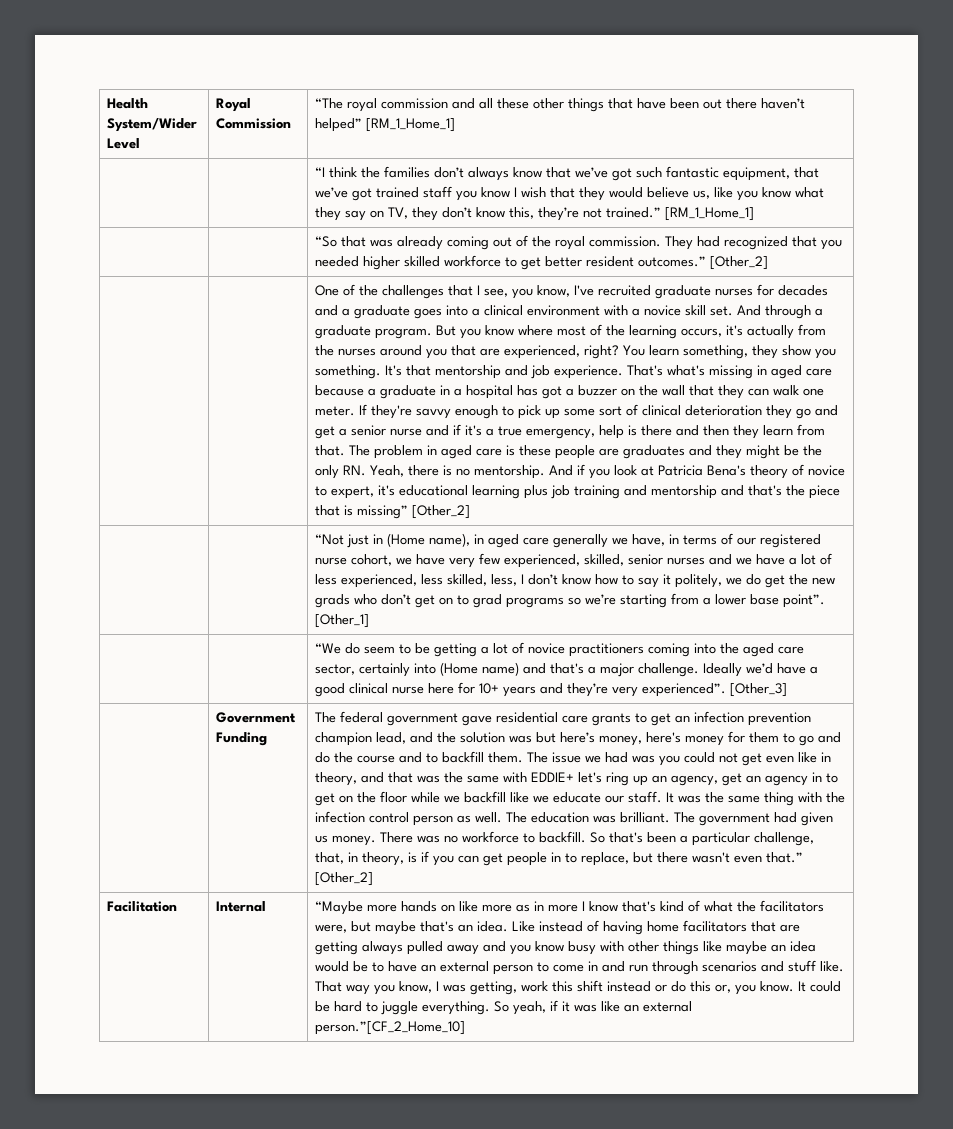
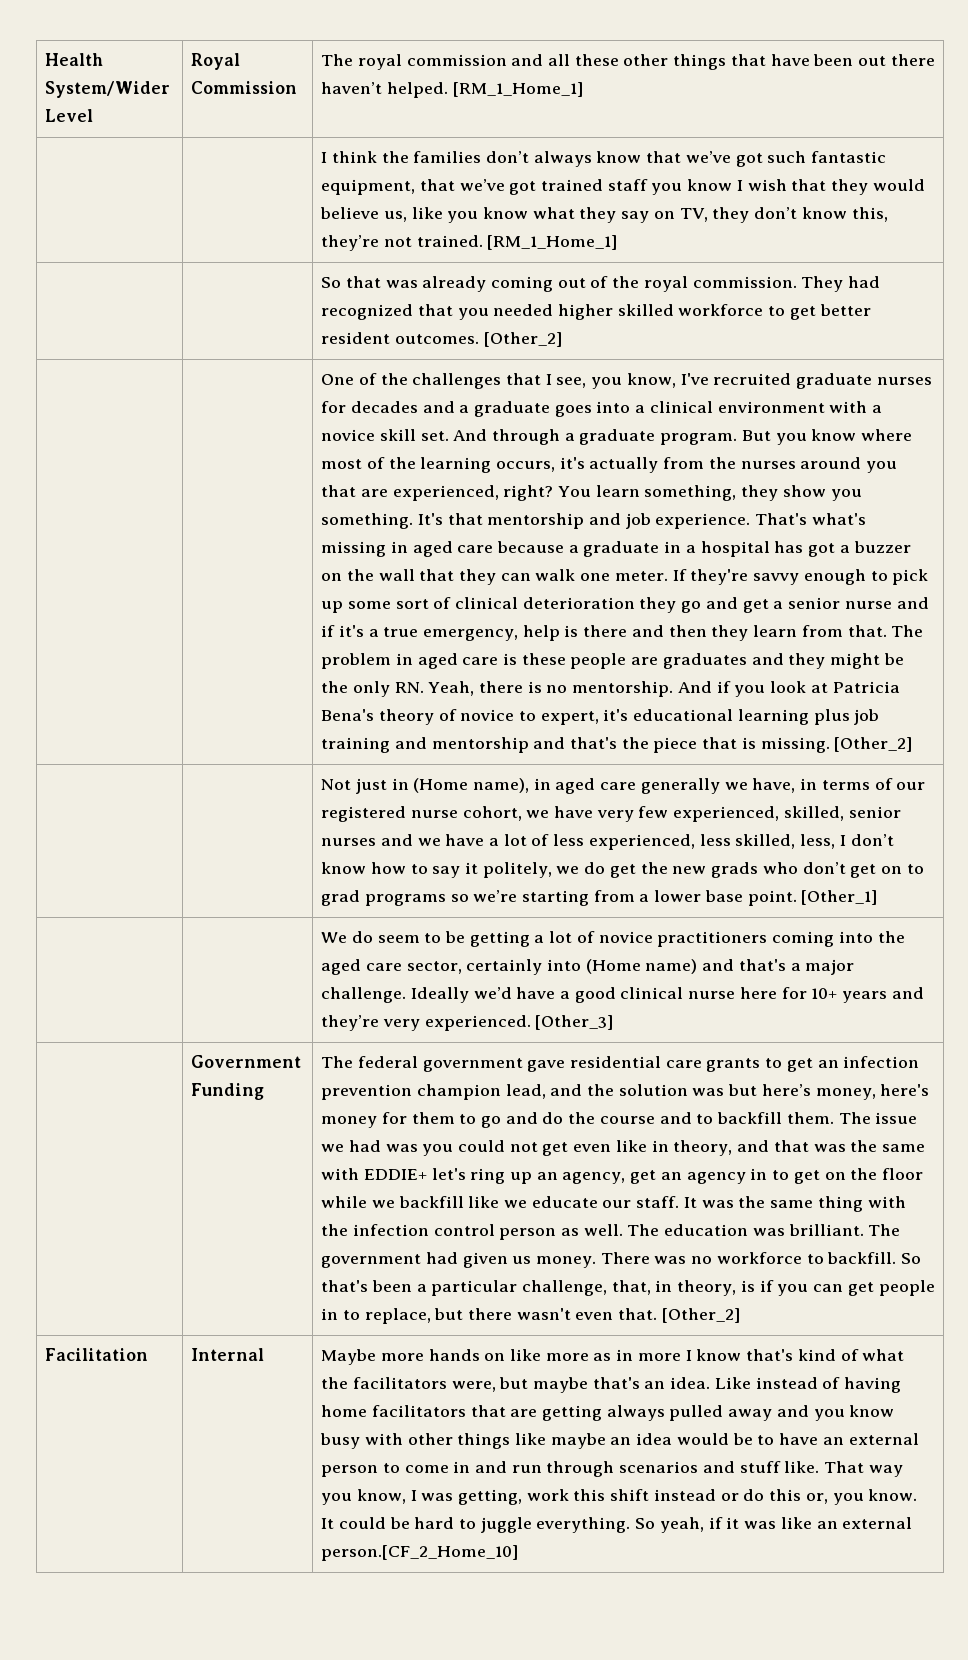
- Health System/Wider Level | Royal Commission | “The royal commission and all these other things that have been out there haven’t helped” [RM_1_Home_1]
- | | “I think the families don’t always know that we’ve got such fantastic equipment, that we’ve got trained staff you know I wish that they would believe us, like you know what they say on TV, they don’t know this, they’re not trained.” [RM_1_Home_1]
- | | “So that was already coming out of the royal commission. They had recognized that you needed higher skilled workforce to get better resident outcomes.” [Other_2]
+ Health System/Wider Level | Royal Commission | The royal commission and all these other things that have been out there haven’t helped. [RM_1_Home_1]
+ | | I think the families don’t always know that we’ve got such fantastic equipment, that we’ve got trained staff you know I wish that they would believe us, like you know what they say on TV, they don’t know this, they’re not trained. [RM_1_Home_1]
+ | | So that was already coming out of the royal commission. They had recognized that you needed higher skilled workforce to get better resident outcomes. [Other_2]
- And if you look at Patricia Bena's theory of novice to expert, it's educational learning plus job training and mentorship and that's the piece that is missing” [Other_2]
- | | “Not just in (Home name), in aged care generally we have, in terms of our registered nurse cohort, we have very few experienced, skilled, senior nurses and we have a lot of less experienced, less skilled, less, I don’t know how to say it politely, we do get the new grads who don’t get on to grad programs so we’re starting from a lower base point”.
+ And if you look at Patricia Bena's theory of novice to expert, it's educational learning plus job training and mentorship and that's the piece that is missing. [Other_2]
+ | | Not just in (Home name), in aged care generally we have, in terms of our registered nurse cohort, we have very few experienced, skilled, senior nurses and we have a lot of less experienced, less skilled, less, I don’t know how to say it politely, we do get the new grads who don’t get on to grad programs so we’re starting from a lower base point.
- “We do seem to be getting a lot of novice practitioners coming into the aged care sector, certainly into (Home name) and that's a major challenge.
+ We do seem to be getting a lot of novice practitioners coming into the aged care sector, certainly into (Home name) and that's a major challenge.
- Ideally we’d have a good clinical nurse here for 10+ years and they’re very experienced”.
+ Ideally we’d have a good clinical nurse here for 10+ years and they’re very experienced.
- So that's been a particular challenge, that, in theory, is if you can get people in to replace, but there wasn't even that.”
+ So that's been a particular challenge, that, in theory, is if you can get people in to replace, but there wasn't even that.
- “Maybe more hands on like more as in more I know that's kind of what the facilitators were, but maybe that's an idea.
+ Maybe more hands on like more as in more I know that's kind of what the facilitators were, but maybe that's an idea.
- So yeah, if it was like an external person.”[CF_2_Home_10]
+ So yeah, if it was like an external person.[CF_2_Home_10]

